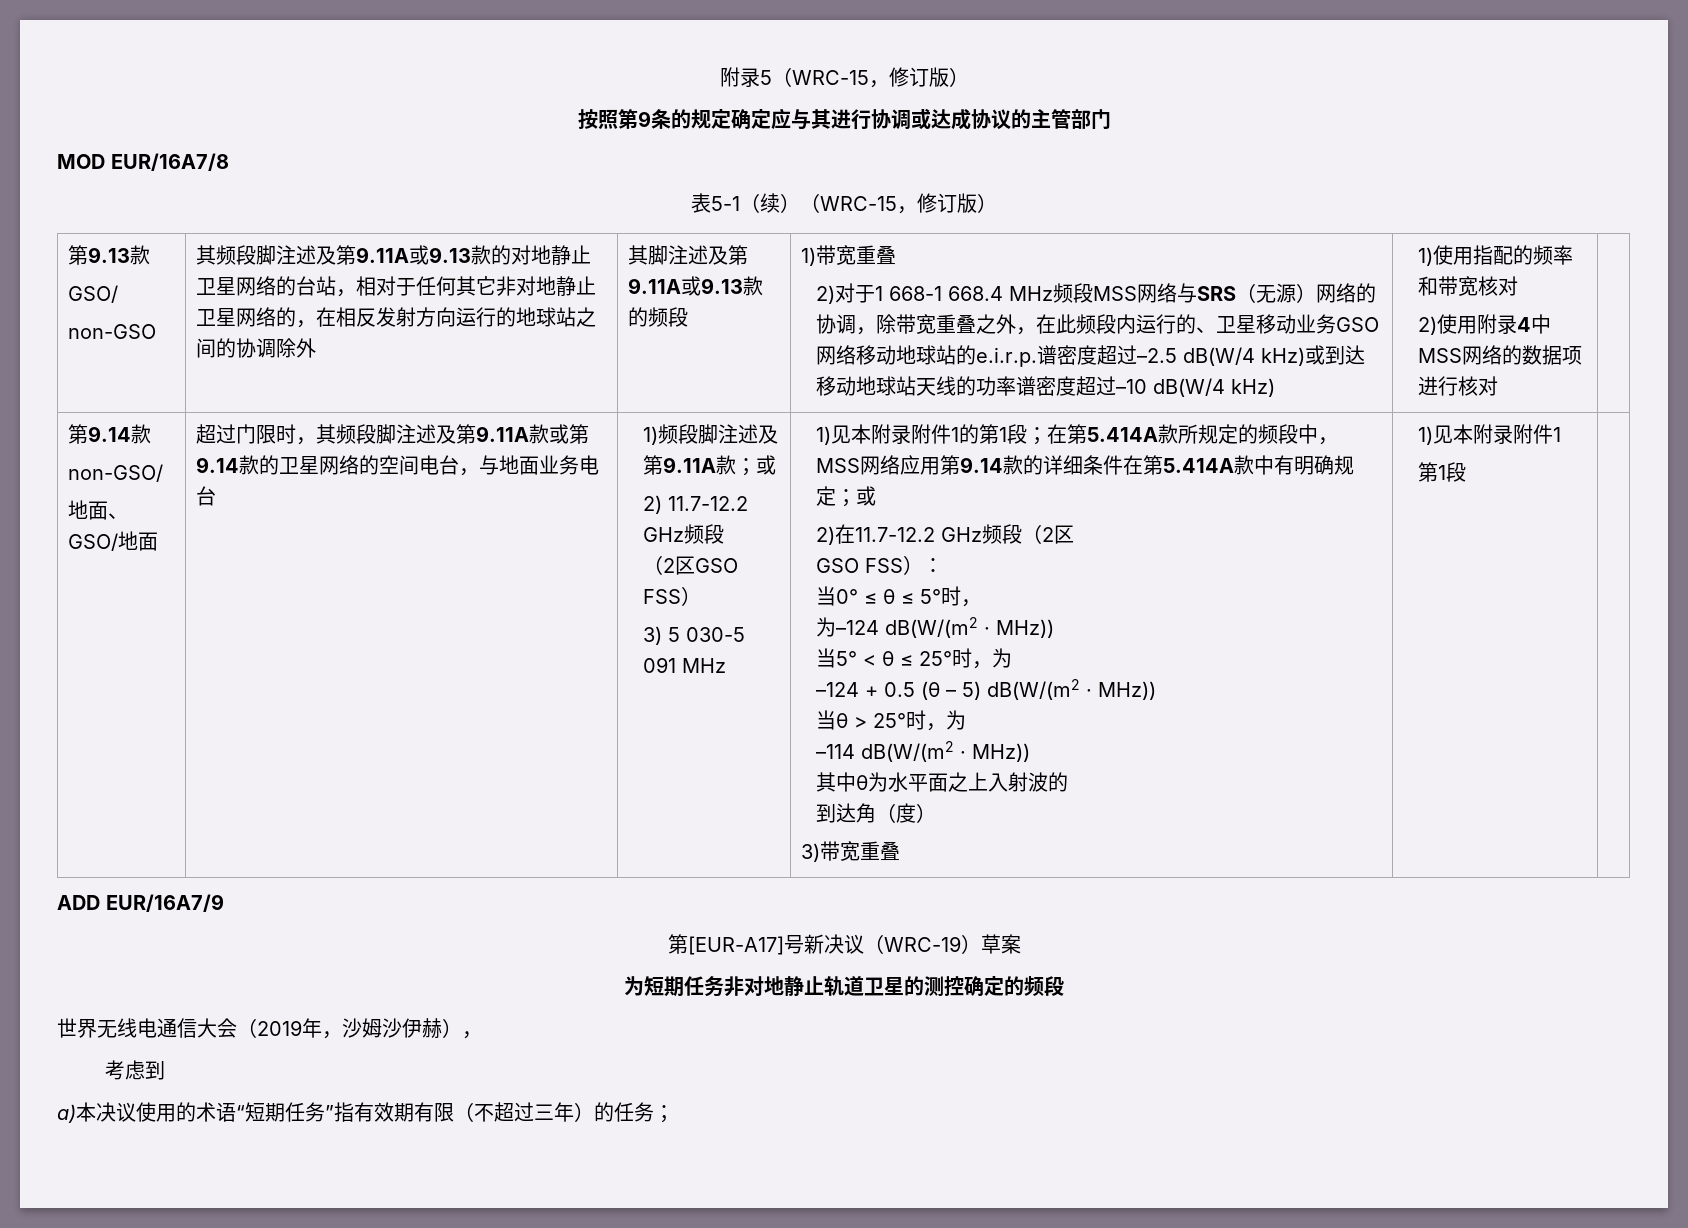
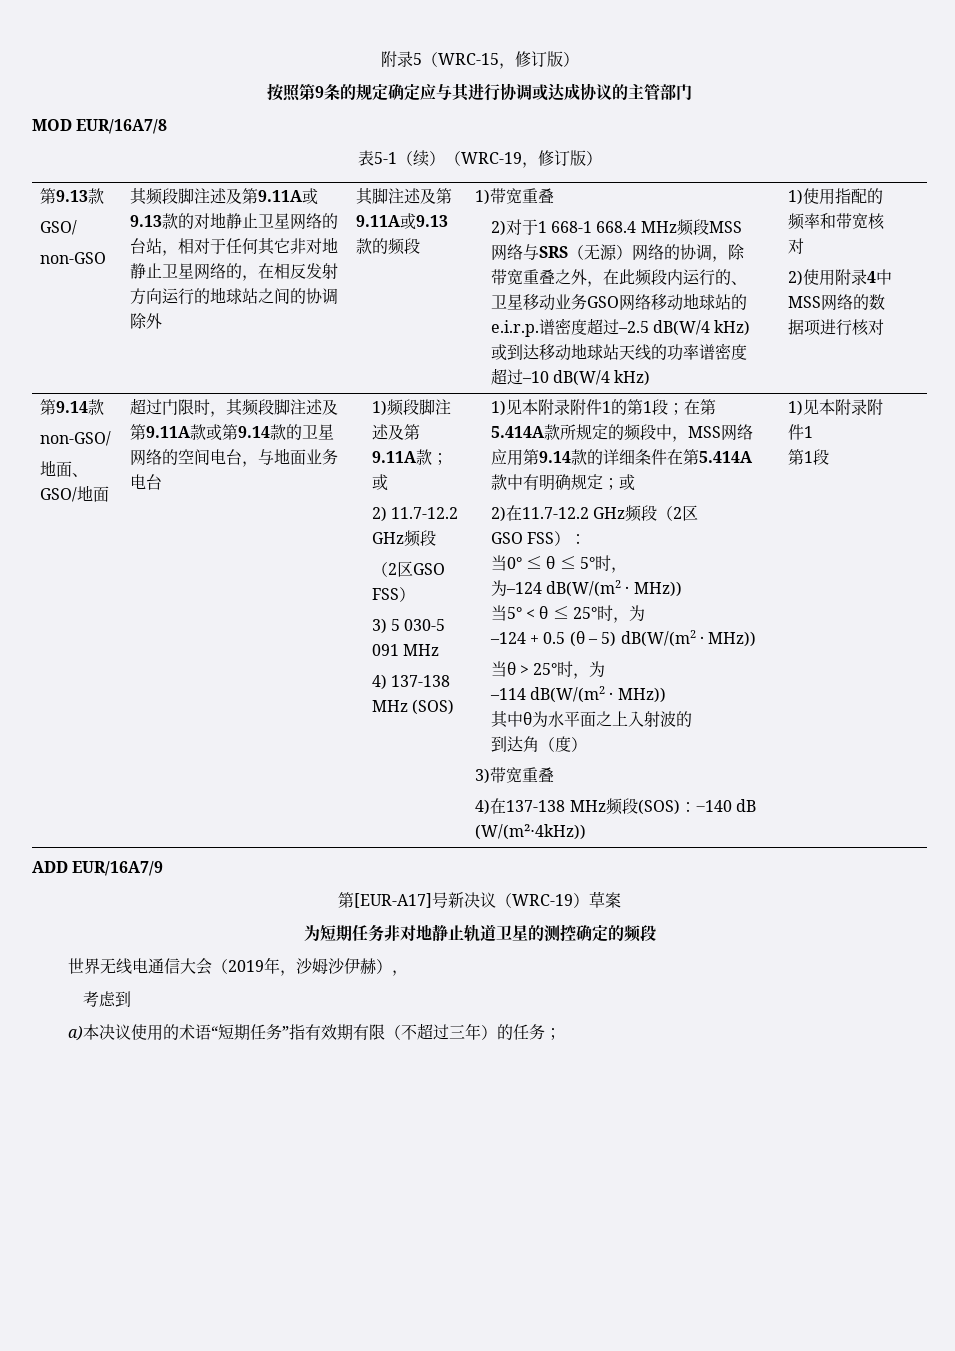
- 表5-1（续）（WRC-15，修订版）
+ 表5-1（续）（WRC-19，修订版）
+ 4) 137-138 MHz (SOS)
+ 4)在137-138 MHz频段(SOS)：−140 dB (W/(m²⋅4kHz))

